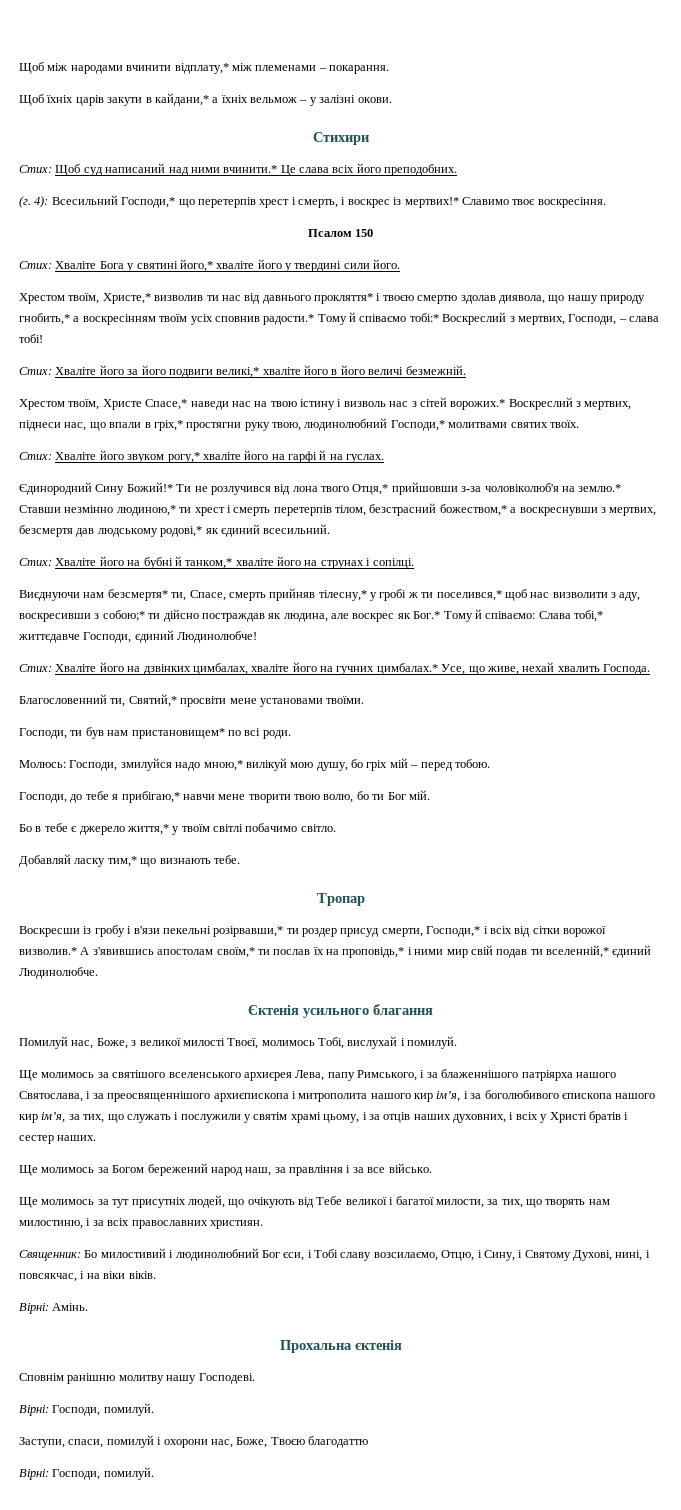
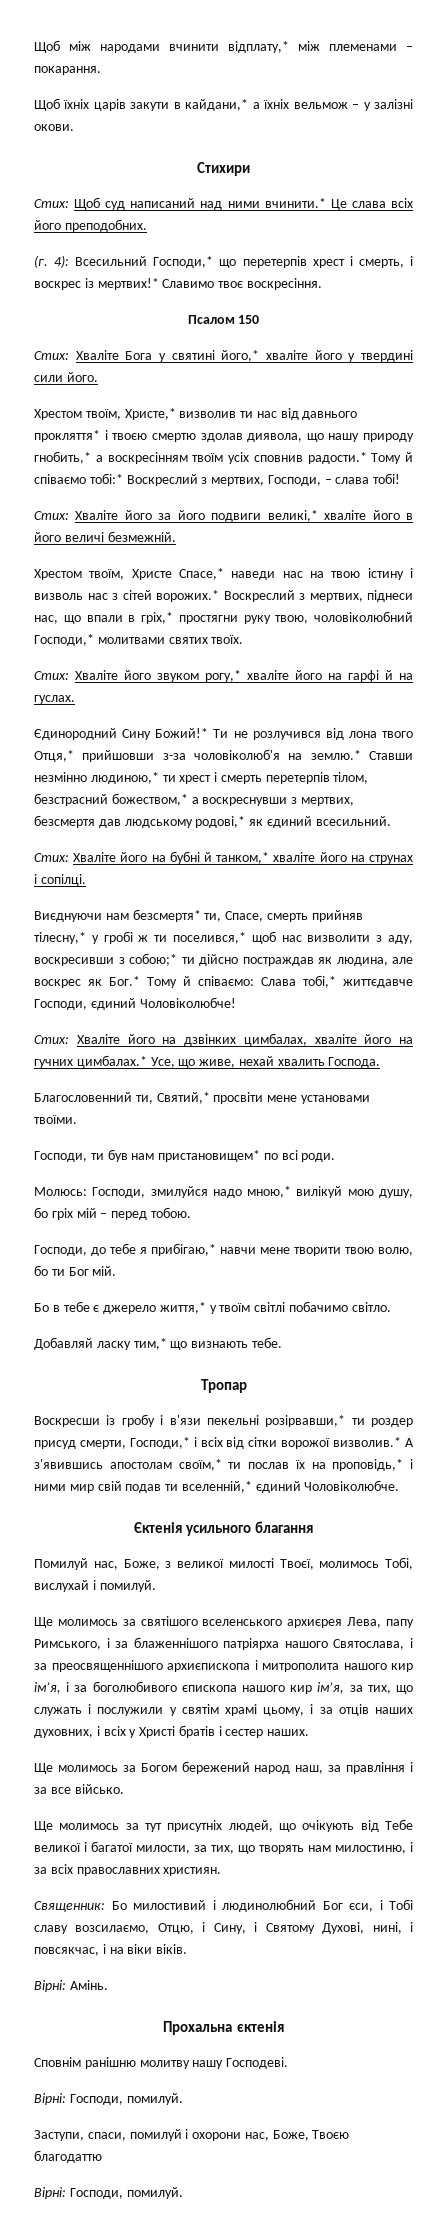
- Хрестом твоїм, Христе Спасе,* наведи нас на твою істину і визволь нас з сітей ворожих.* Воскреслий з мертвих, піднеси нас, що впали в гріх,* простягни руку твою, людинолюбний Господи,* молитвами святих твоїх.
+ Хрестом твоїм, Христе Спасе,* наведи нас на твою істину і визволь нас з сітей ворожих.* Воскреслий з мертвих, піднеси нас, що впали в гріх,* простягни руку твою, чоловіколюбний Господи,* молитвами святих твоїх.
- Виєднуючи нам безсмертя* ти, Спасе, смерть прийняв тілесну,* у гробі ж ти поселився,* щоб нас визволити з аду, воскресивши з собою;* ти дійсно постраждав як людина, але воскрес як Бог.* Тому й співаємо: Слава тобі,* життєдавче Господи, єдиний Людинолюбче!
+ Виєднуючи нам безсмертя* ти, Спасе, смерть прийняв тілесну,* у гробі ж ти поселився,* щоб нас визволити з аду, воскресивши з собою;* ти дійсно постраждав як людина, але воскрес як Бог.* Тому й співаємо: Слава тобі,* життєдавче Господи, єдиний Чоловіколюбче!
- Воскресши із гробу і в'язи пекельні розірвавши,* ти роздер присуд смерти, Господи,* і всіх від сітки ворожої визволив.* А з'явившись апостолам своїм,* ти послав їх на проповідь,* і ними мир свій подав ти вселенній,* єдиний Людинолюбче.
+ Воскресши із гробу і в'язи пекельні розірвавши,* ти роздер присуд смерти, Господи,* і всіх від сітки ворожої визволив.* А з'явившись апостолам своїм,* ти послав їх на проповідь,* і ними мир свій подав ти вселенній,* єдиний Чоловіколюбче.

